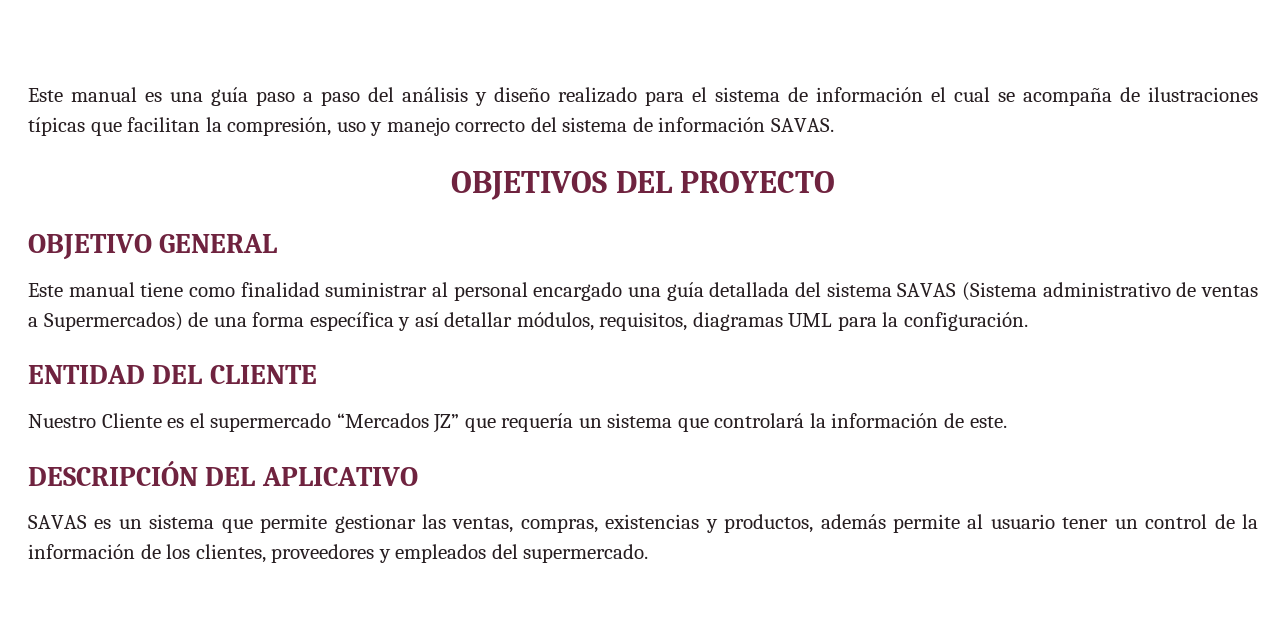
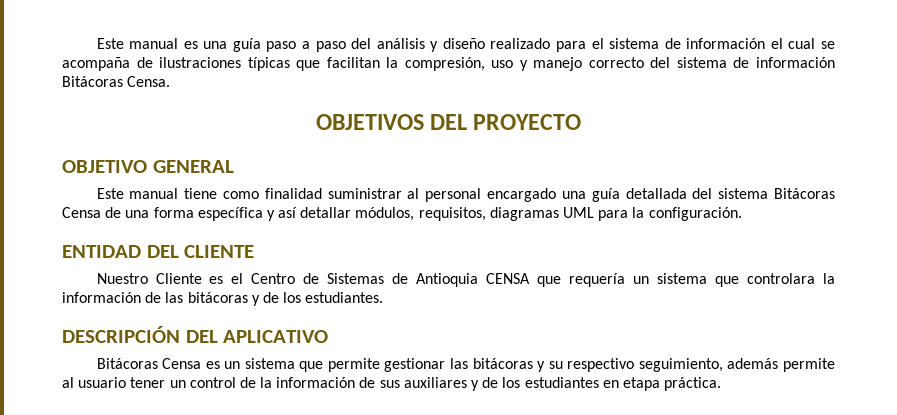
- Este manual es una guía paso a paso del análisis y diseño realizado para el sistema de información el cual se acompaña de ilustraciones típicas que facilitan la compresión, uso y manejo correcto del sistema de información SAVAS.
+ Este manual es una guía paso a paso del análisis y diseño realizado para el sistema de información el cual se acompaña de ilustraciones típicas que facilitan la compresión, uso y manejo correcto del sistema de información Bitácoras Censa.
- Este manual tiene como finalidad suministrar al personal encargado una guía detallada del sistema SAVAS (Sistema administrativo de ventas a Supermercados) de una forma específica y así detallar módulos, requisitos, diagramas UML para la configuración.
+ Este manual tiene como finalidad suministrar al personal encargado una guía detallada del sistema Bitácoras Censa de una forma específica y así detallar módulos, requisitos, diagramas UML para la configuración.
- Nuestro Cliente es el supermercado “Mercados JZ” que requería un sistema que controlará la información de este.
+ Nuestro Cliente es el Centro de Sistemas de Antioquia CENSA que requería un sistema que controlara la información de las bitácoras y de los estudiantes.
- SAVAS es un sistema que permite gestionar las ventas, compras, existencias y productos, además permite al usuario tener un control de la información de los clientes, proveedores y empleados del supermercado.
+ Bitácoras Censa es un sistema que permite gestionar las bitácoras y su respectivo seguimiento, además permite al usuario tener un control de la información de sus auxiliares y de los estudiantes en etapa práctica.

